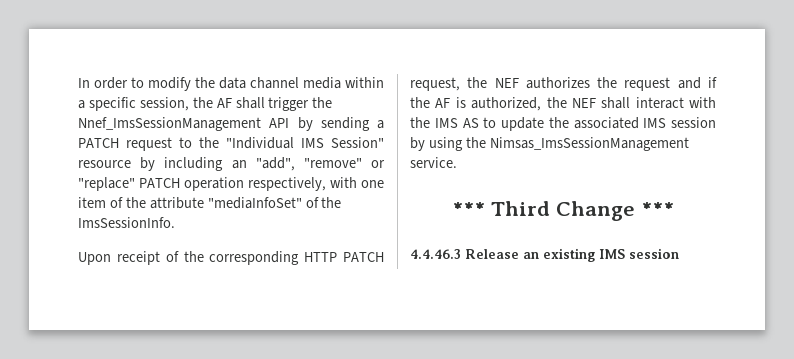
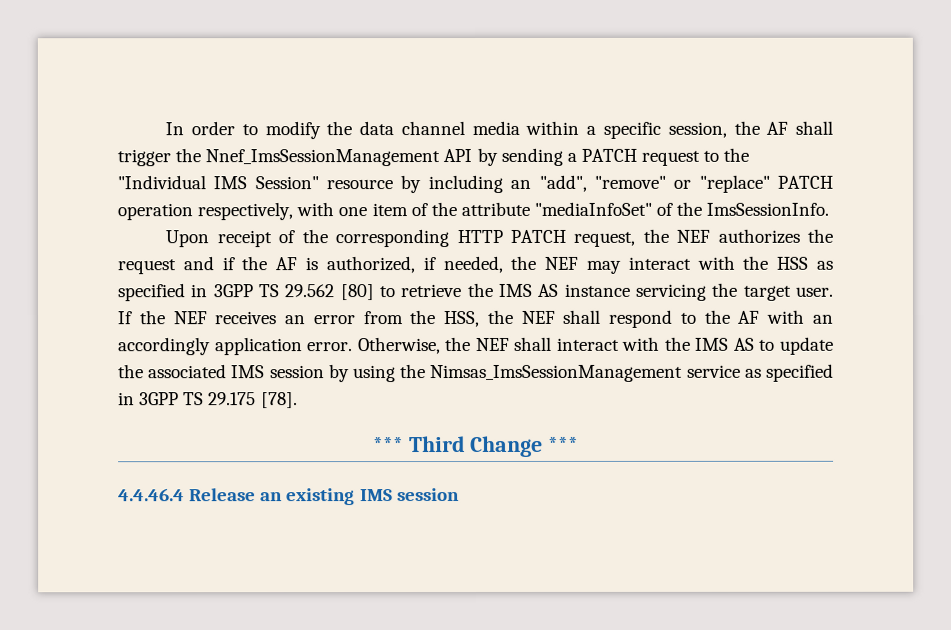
- Upon receipt of the corresponding HTTP PATCH request, the NEF authorizes the request and if the AF is authorized, the NEF shall interact with the IMS AS to update the associated IMS session by using the Nimsas_ImsSessionManagement service.
+ Upon receipt of the corresponding HTTP PATCH request, the NEF authorizes the request and if the AF is authorized, if needed, the NEF may interact with the HSS as specified in 3GPP TS 29.562 [80] to retrieve the IMS AS instance servicing the target user. If the NEF receives an error from the HSS, the NEF shall respond to the AF with an accordingly application error. Otherwise, the NEF shall interact with the IMS AS to update the associated IMS session by using the Nimsas_ImsSessionManagement service as specified in 3GPP TS 29.175 [78].
- 4.4.46.3 Release an existing IMS session
+ 4.4.46.4 Release an existing IMS session

